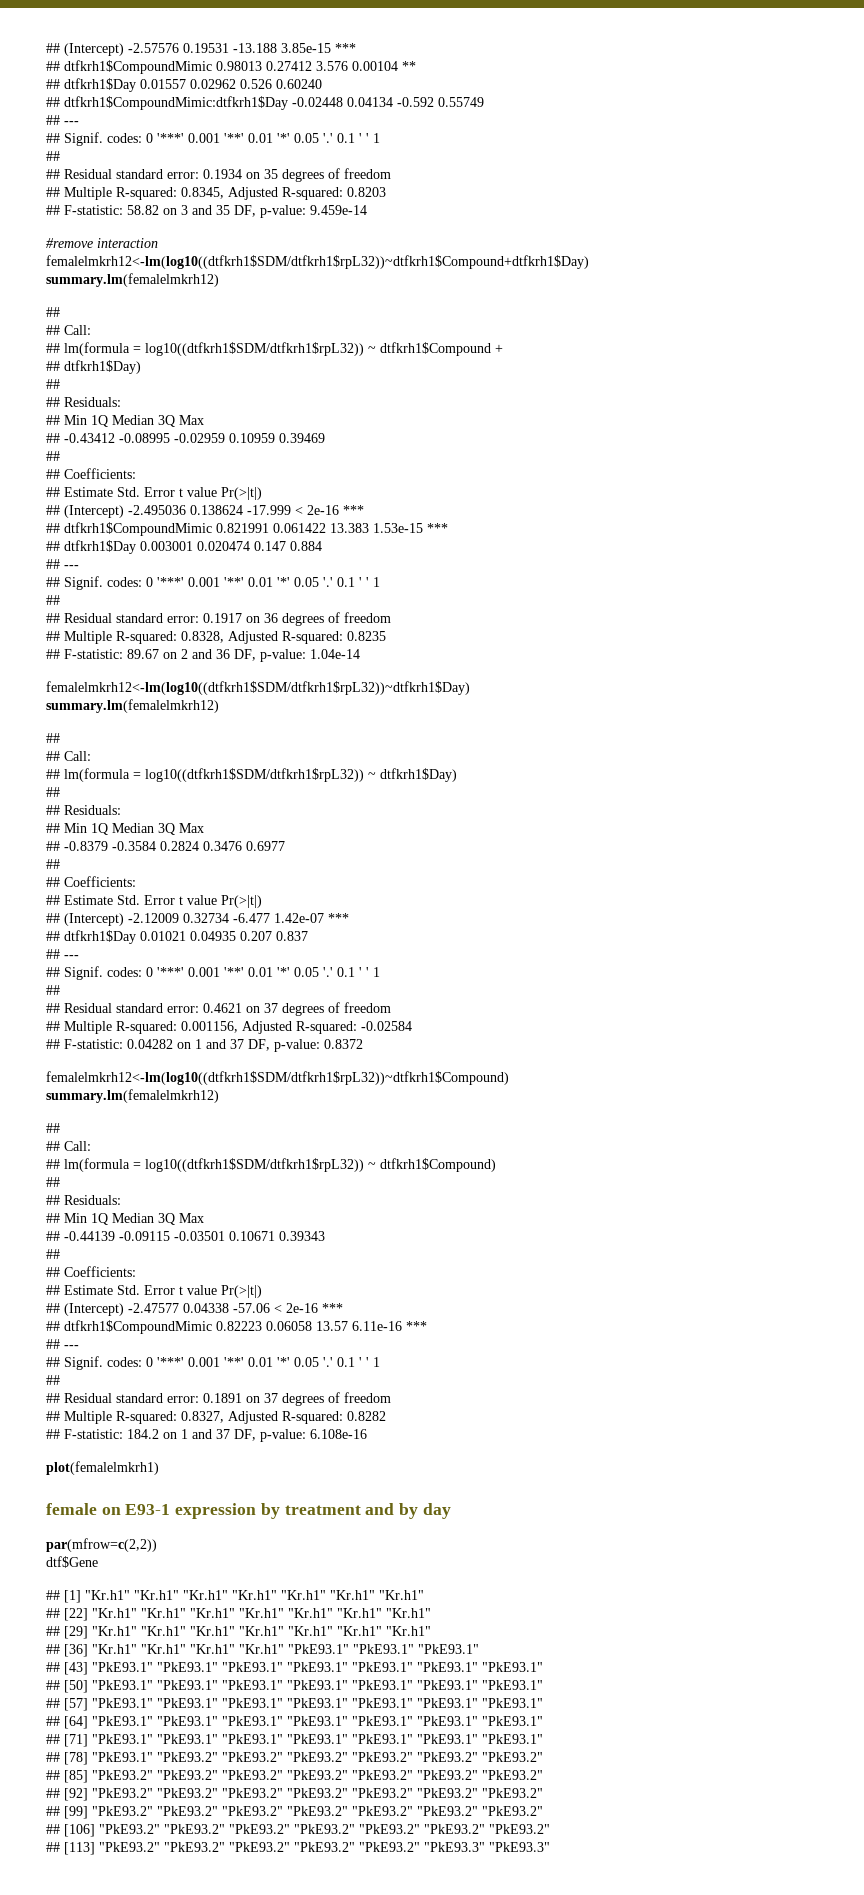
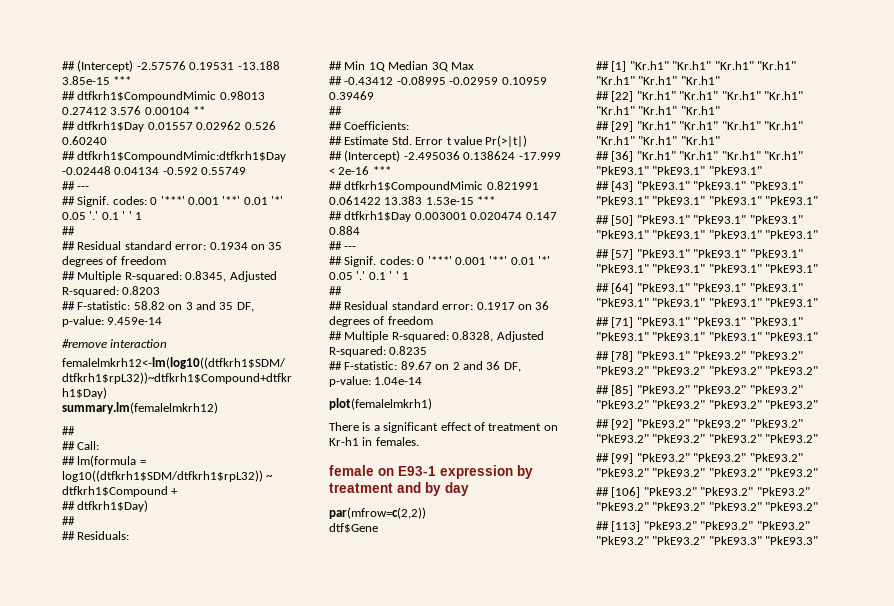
- femalelmkrh12<-lm(log10((dtfkrh1$SDM/dtfkrh1$rpL32))~dtfkrh1$Day)
- summary.lm(femalelmkrh12)
- ##
- ## Call:
- ## lm(formula = log10((dtfkrh1$SDM/dtfkrh1$rpL32)) ~ dtfkrh1$Day)
- ##
- ## Residuals:
- ## Min 1Q Median 3Q Max
- ## -0.8379 -0.3584 0.2824 0.3476 0.6977
- ##
- ## Coefficients:
- ## Estimate Std. Error t value Pr(>|t|)
- ## (Intercept) -2.12009 0.32734 -6.477 1.42e-07 ***
- ## dtfkrh1$Day 0.01021 0.04935 0.207 0.837
- ## ---
- ## Signif. codes: 0 '***' 0.001 '**' 0.01 '*' 0.05 '.' 0.1 ' ' 1
- ##
- ## Residual standard error: 0.4621 on 37 degrees of freedom
- ## Multiple R-squared: 0.001156, Adjusted R-squared: -0.02584
- ## F-statistic: 0.04282 on 1 and 37 DF, p-value: 0.8372
- femalelmkrh12<-lm(log10((dtfkrh1$SDM/dtfkrh1$rpL32))~dtfkrh1$Compound)
- summary.lm(femalelmkrh12)
- ##
- ## Call:
- ## lm(formula = log10((dtfkrh1$SDM/dtfkrh1$rpL32)) ~ dtfkrh1$Compound)
- ##
- ## Residuals:
- ## Min 1Q Median 3Q Max
- ## -0.44139 -0.09115 -0.03501 0.10671 0.39343
- ##
- ## Coefficients:
- ## Estimate Std. Error t value Pr(>|t|)
- ## (Intercept) -2.47577 0.04338 -57.06 < 2e-16 ***
- ## dtfkrh1$CompoundMimic 0.82223 0.06058 13.57 6.11e-16 ***
- ## ---
- ## Signif. codes: 0 '***' 0.001 '**' 0.01 '*' 0.05 '.' 0.1 ' ' 1
- ##
- ## Residual standard error: 0.1891 on 37 degrees of freedom
- ## Multiple R-squared: 0.8327, Adjusted R-squared: 0.8282
- ## F-statistic: 184.2 on 1 and 37 DF, p-value: 6.108e-16
  plot(femalelmkrh1)
+ There is a significant effect of treatment on Kr-h1 in females.

